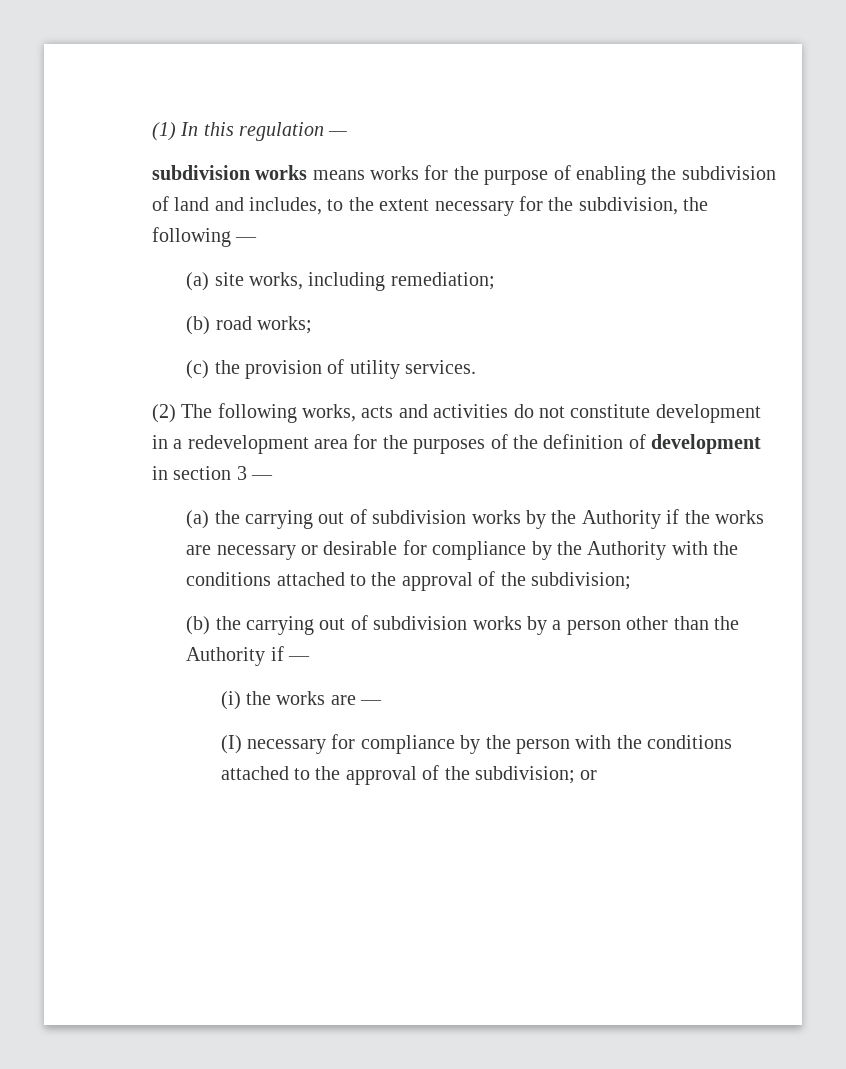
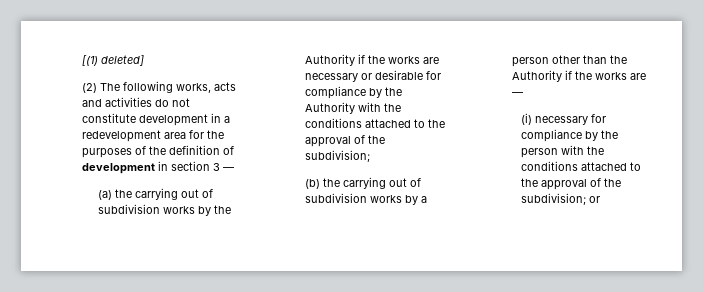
- (1) In this regulation —
- subdivision works means works for the purpose of enabling the subdivision of land and includes, to the extent necessary for the subdivision, the following —
- (a) site works, including remediation;
- (b) road works;
- (c) the provision of utility services.
+ [(1) deleted]
- (b) the carrying out of subdivision works by a person other than the Authority if —
- (i) the works are —
+ (b) the carrying out of subdivision works by a person other than the Authority if the works are —
- (I) necessary for compliance by the person with the conditions attached to the approval of the subdivision; or
+ (i) necessary for compliance by the person with the conditions attached to the approval of the subdivision; or

